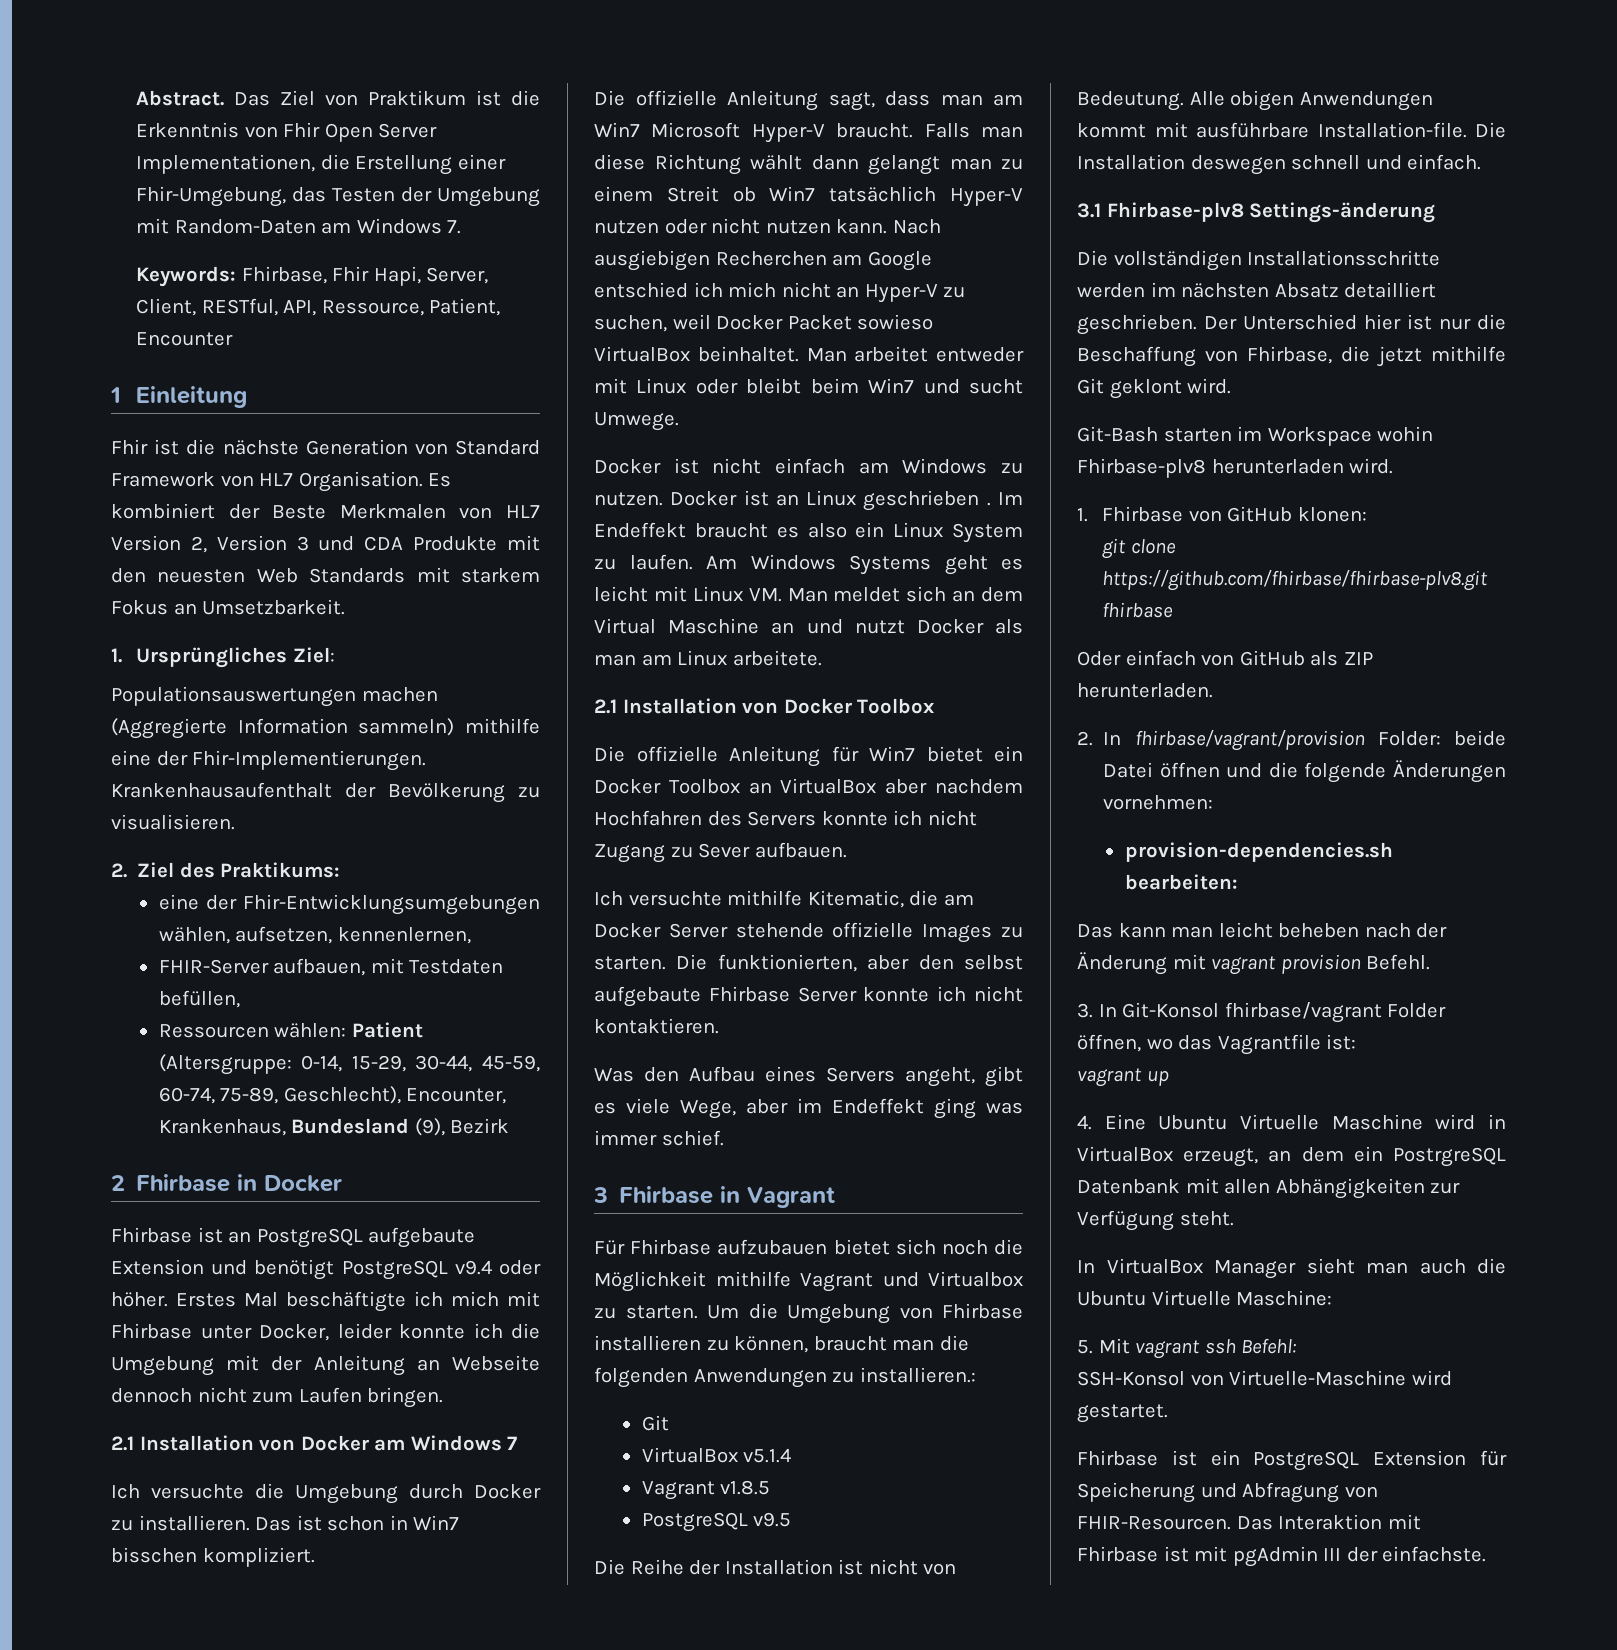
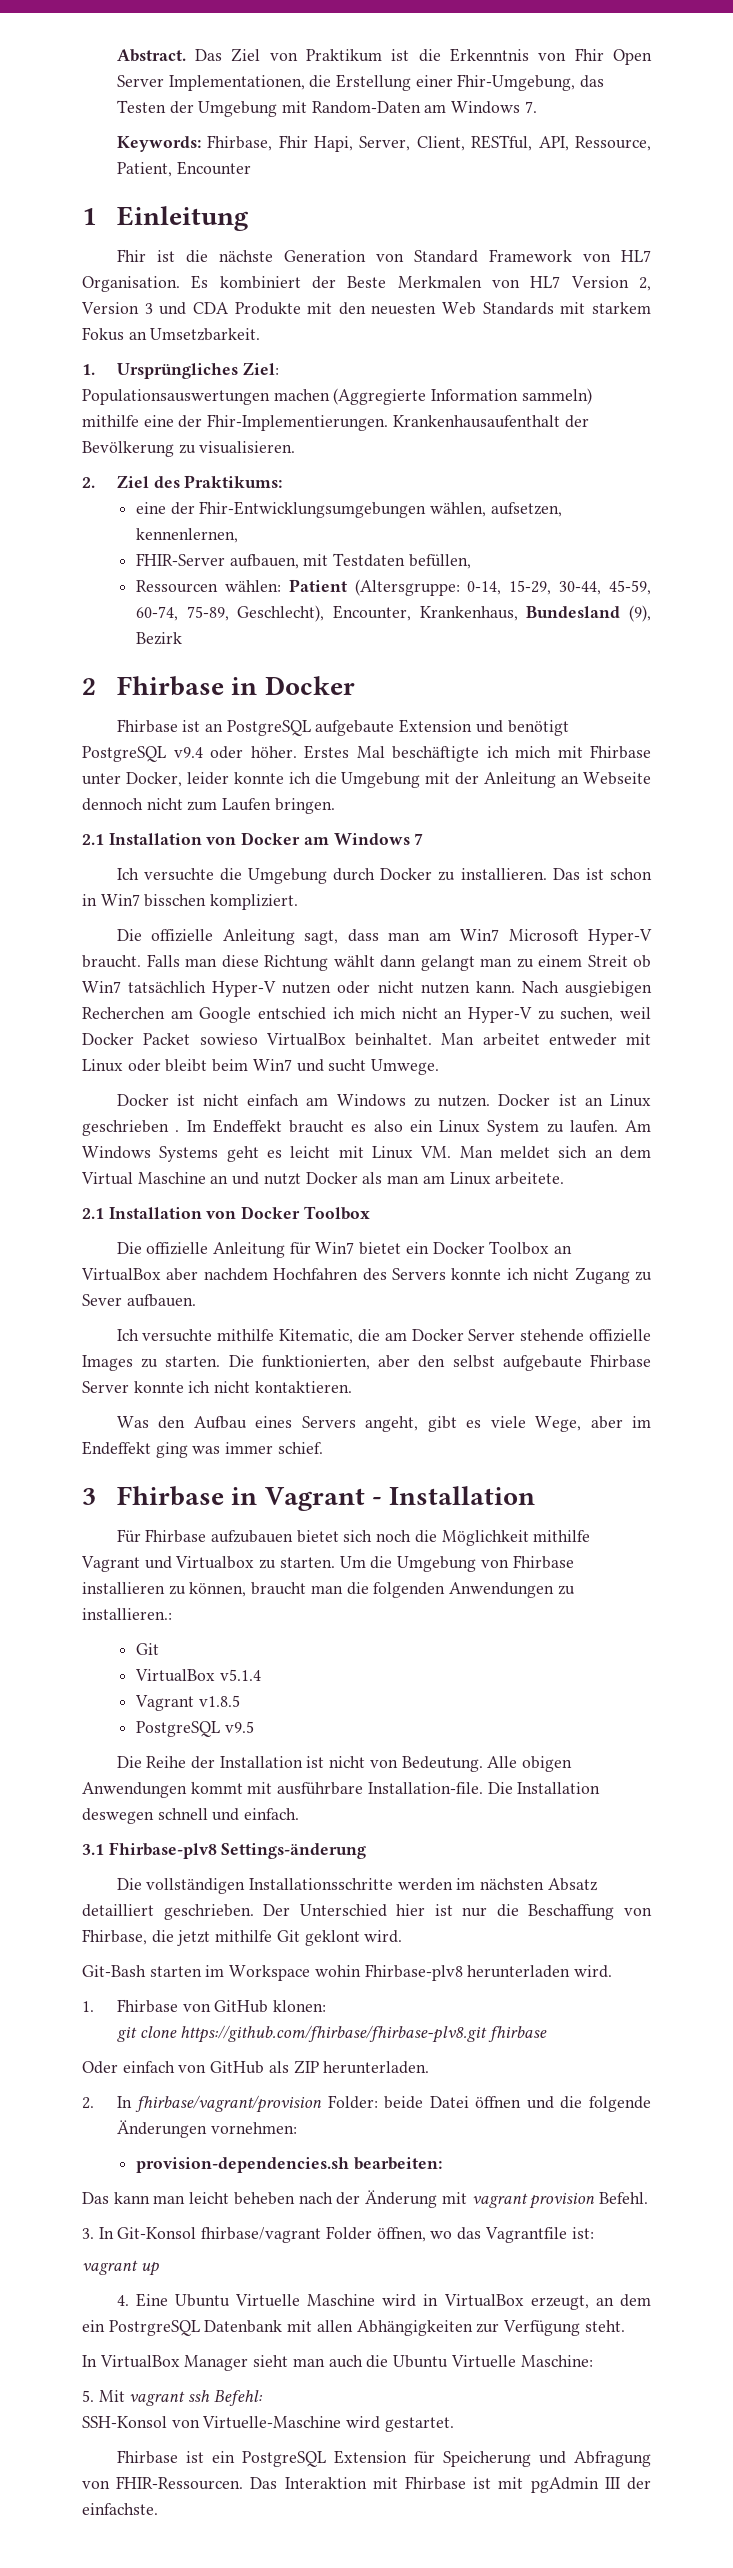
- 3 Fhirbase in Vagrant
+ 3 Fhirbase in Vagrant - Installation
- Fhirbase ist ein PostgreSQL Extension für Speicherung und Abfragung von FHIR-Resourcen.
+ Fhirbase ist ein PostgreSQL Extension für Speicherung und Abfragung von FHIR-Ressourcen.

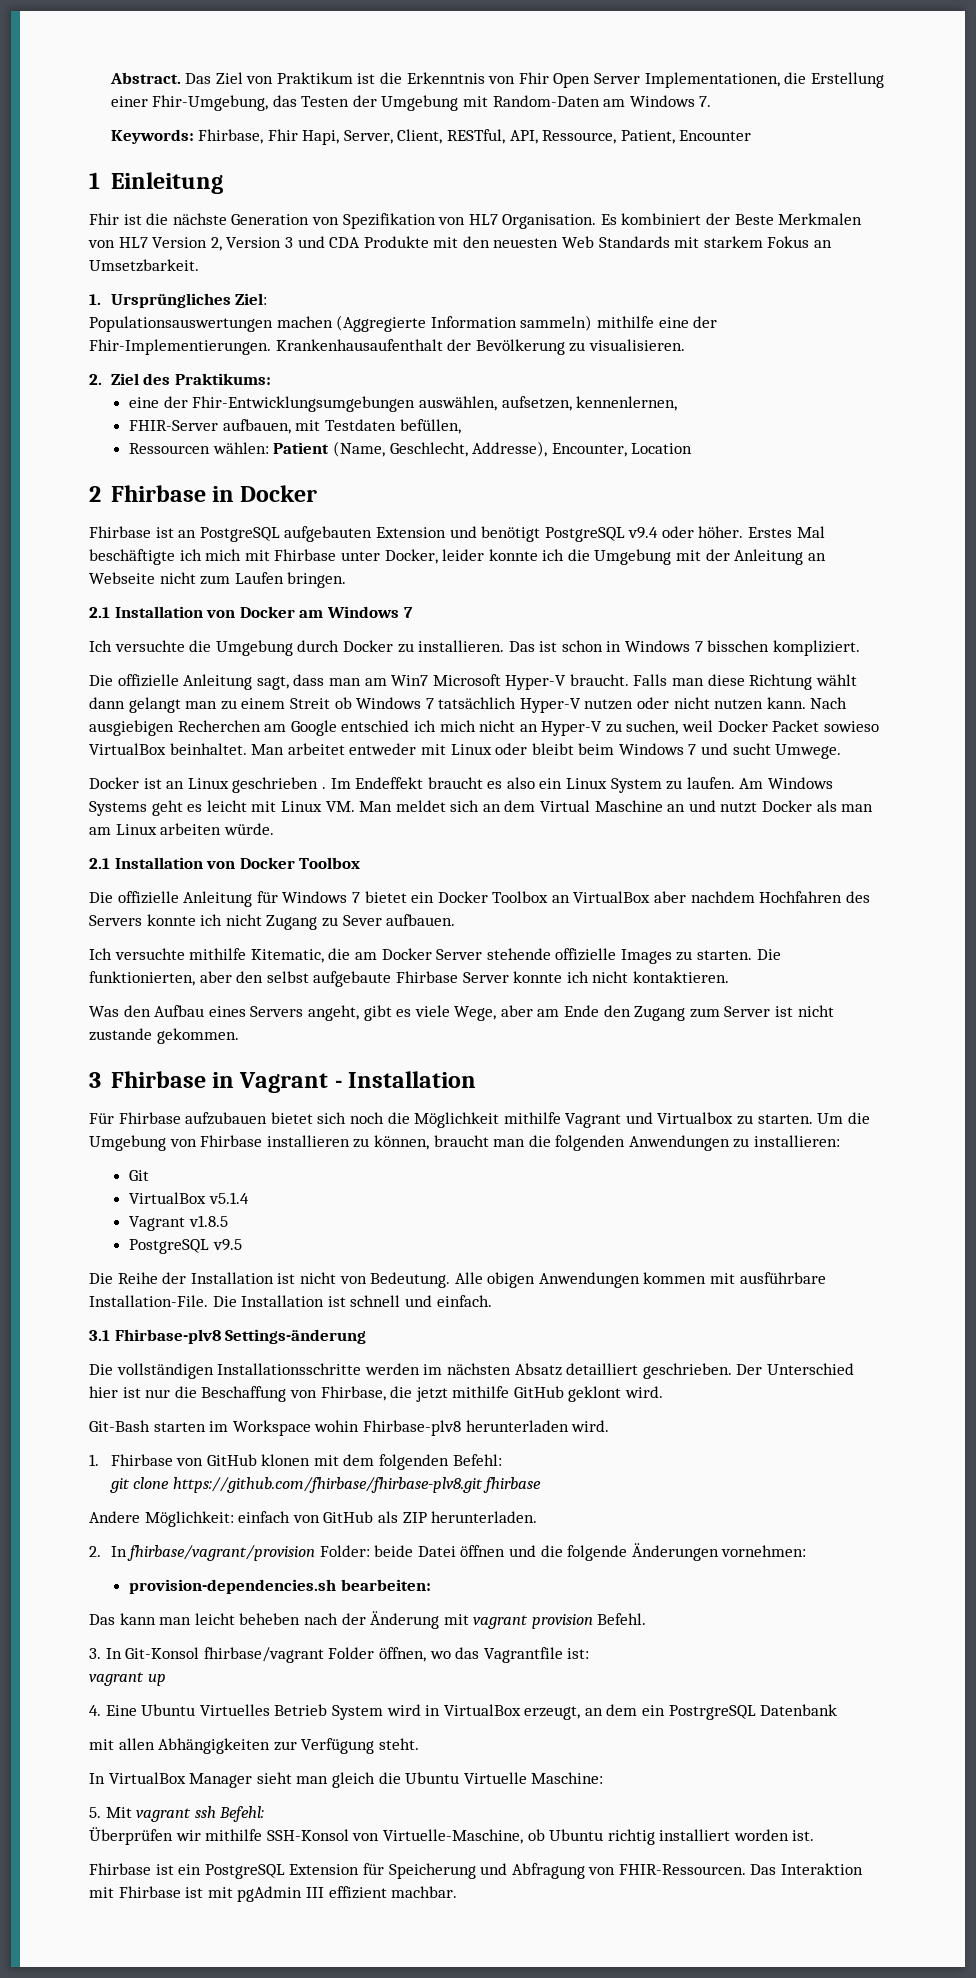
- Fhir ist die nächste Generation von Standard Framework von HL7 Organisation.
+ Fhir ist die nächste Generation von Spezifikation von HL7 Organisation.
- eine der Fhir-Entwicklungsumgebungen wählen, aufsetzen, kennenlernen,
+ eine der Fhir-Entwicklungsumgebungen auswählen, aufsetzen, kennenlernen,
- Ressourcen wählen: Patient (Altersgruppe: 0-14, 15-29, 30-44, 45-59, 60-74, 75-89, Geschlecht), Encounter, Krankenhaus, Bundesland (9), Bezirk
+ Ressourcen wählen: Patient (Name, Geschlecht, Addresse), Encounter, Location
- Fhirbase ist an PostgreSQL aufgebaute Extension und benötigt PostgreSQL v9.4 oder höher.
+ Fhirbase ist an PostgreSQL aufgebauten Extension und benötigt PostgreSQL v9.4 oder höher.
- Erstes Mal beschäftigte ich mich mit Fhirbase unter Docker, leider konnte ich die Umgebung mit der Anleitung an Webseite dennoch nicht zum Laufen bringen.
+ Erstes Mal beschäftigte ich mich mit Fhirbase unter Docker, leider konnte ich die Umgebung mit der Anleitung an Webseite nicht zum Laufen bringen.
- Das ist schon in Win7 bisschen kompliziert.
+ Das ist schon in Windows 7 bisschen kompliziert.
- Falls man diese Richtung wählt dann gelangt man zu einem Streit ob Win7 tatsächlich Hyper-V nutzen oder nicht nutzen kann.
+ Falls man diese Richtung wählt dann gelangt man zu einem Streit ob Windows 7 tatsächlich Hyper-V nutzen oder nicht nutzen kann.
- Man arbeitet entweder mit Linux oder bleibt beim Win7 und sucht Umwege.
+ Man arbeitet entweder mit Linux oder bleibt beim Windows 7 und sucht Umwege.
- Docker ist nicht einfach am Windows zu nutzen. Docker ist an Linux geschrieben .
+ Docker ist an Linux geschrieben .
- Am Windows Systems geht es leicht mit Linux VM. Man meldet sich an dem Virtual Maschine an und nutzt Docker als man am Linux arbeitete.
+ Am Windows Systems geht es leicht mit Linux VM. Man meldet sich an dem Virtual Maschine an und nutzt Docker als man am Linux arbeiten würde.
- Die offizielle Anleitung für Win7 bietet ein Docker Toolbox an VirtualBox aber nachdem Hochfahren des Servers konnte ich nicht Zugang zu Sever aufbauen.
+ Die offizielle Anleitung für Windows 7 bietet ein Docker Toolbox an VirtualBox aber nachdem Hochfahren des Servers konnte ich nicht Zugang zu Sever aufbauen.
- Was den Aufbau eines Servers angeht, gibt es viele Wege, aber im Endeffekt ging was immer schief.
+ Was den Aufbau eines Servers angeht, gibt es viele Wege, aber am Ende den Zugang zum Server ist nicht zustande gekommen.
- Um die Umgebung von Fhirbase installieren zu können, braucht man die folgenden Anwendungen zu installieren.:
+ Um die Umgebung von Fhirbase installieren zu können, braucht man die folgenden Anwendungen zu installieren:
- Alle obigen Anwendungen kommt mit ausführbare Installation-file.
+ Alle obigen Anwendungen kommen mit ausführbare Installation-File.
- Die Installation deswegen schnell und einfach.
+ Die Installation ist schnell und einfach.
- Der Unterschied hier ist nur die Beschaffung von Fhirbase, die jetzt mithilfe Git geklont wird.
+ Der Unterschied hier ist nur die Beschaffung von Fhirbase, die jetzt mithilfe GitHub geklont wird.
- 1. Fhirbase von GitHub klonen:
+ 1. Fhirbase von GitHub klonen mit dem folgenden Befehl:
- Oder einfach von GitHub als ZIP herunterladen.
+ Andere Möglichkeit: einfach von GitHub als ZIP herunterladen.
- 4. Eine Ubuntu Virtuelle Maschine wird in VirtualBox erzeugt, an dem ein PostrgreSQL Datenbank mit allen Abhängigkeiten zur Verfügung steht.
+ 4. Eine Ubuntu Virtuelles Betrieb System wird in VirtualBox erzeugt, an dem ein PostrgreSQL Datenbank
+ mit allen Abhängigkeiten zur Verfügung steht.
- In VirtualBox Manager sieht man auch die Ubuntu Virtuelle Maschine:
+ In VirtualBox Manager sieht man gleich die Ubuntu Virtuelle Maschine:
- SSH-Konsol von Virtuelle-Maschine wird gestartet.
+ Überprüfen wir mithilfe SSH-Konsol von Virtuelle-Maschine, ob Ubuntu richtig installiert worden ist.
- Das Interaktion mit Fhirbase ist mit pgAdmin III der einfachste.
+ Das Interaktion mit Fhirbase ist mit pgAdmin III effizient machbar.

